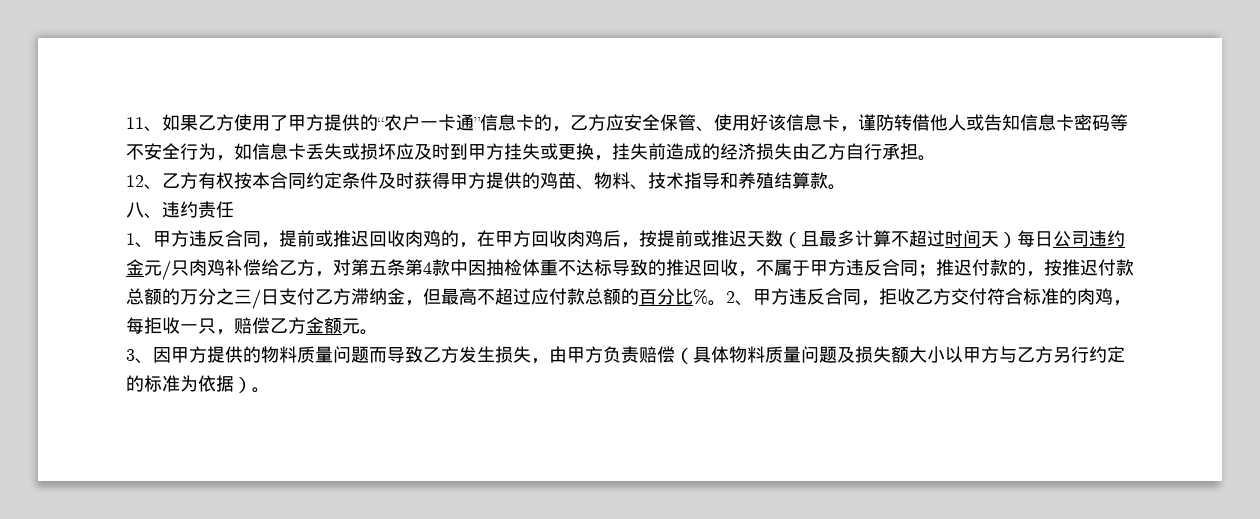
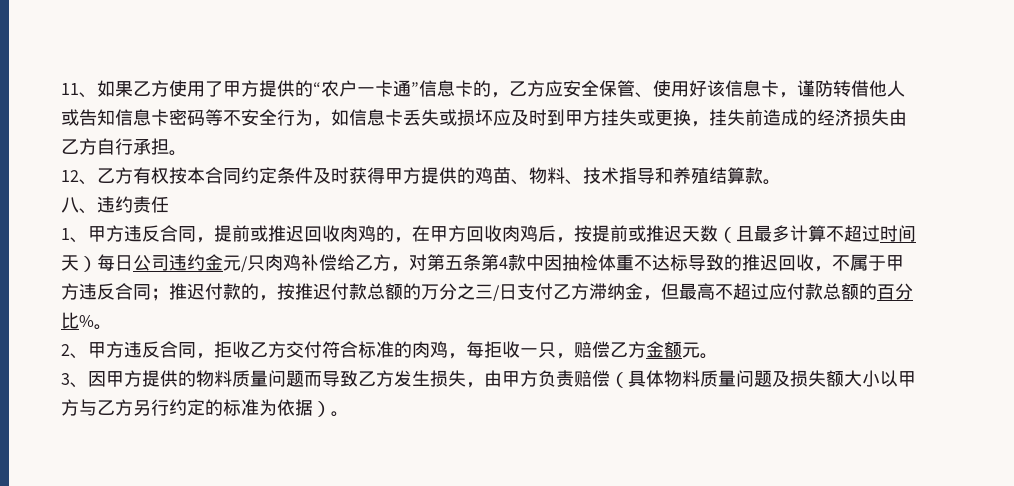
- 推迟付款的，按推迟付款总额的万分之三/日支付乙方滞纳金，但最高不超过应付款总额的百分比%。2、甲方违反合同，拒收乙方交付符合标准的肉鸡，每拒收一只，赔偿乙方金额元。
+ 推迟付款的，按推迟付款总额的万分之三/日支付乙方滞纳金，但最高不超过应付款总额的百分比%。
+ 2、甲方违反合同，拒收乙方交付符合标准的肉鸡，每拒收一只，赔偿乙方金额元。

